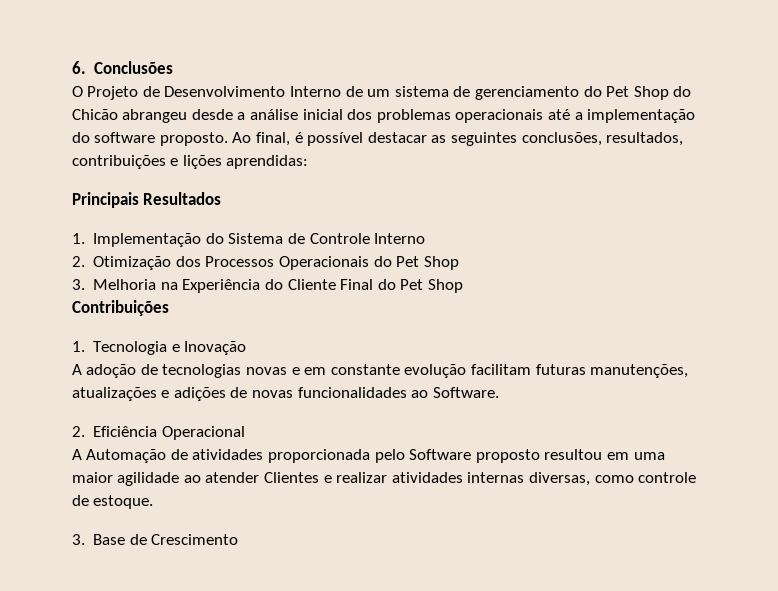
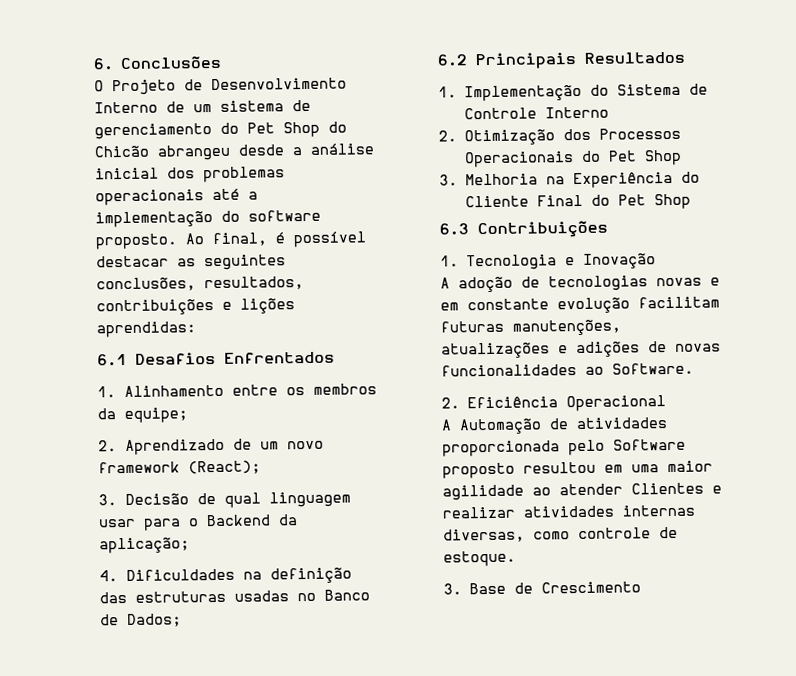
- Principais Resultados
+ 6.1 Desafios Enfrentados
+ 1. Alinhamento entre os membros da equipe;
+ 2. Aprendizado de um novo framework (React);
+ 3. Decisão de qual linguagem usar para o Backend da aplicação;
+ 4. Dificuldades na definição das estruturas usadas no Banco de Dados;
+ 6.2 Principais Resultados
- Contribuições
+ 6.3 Contribuições

